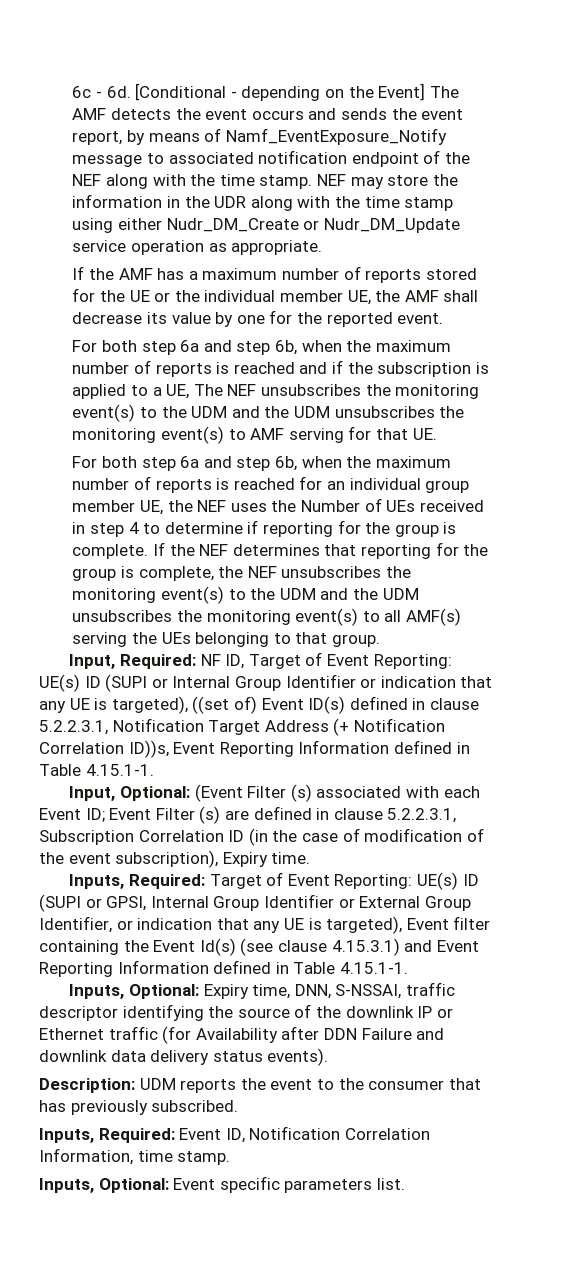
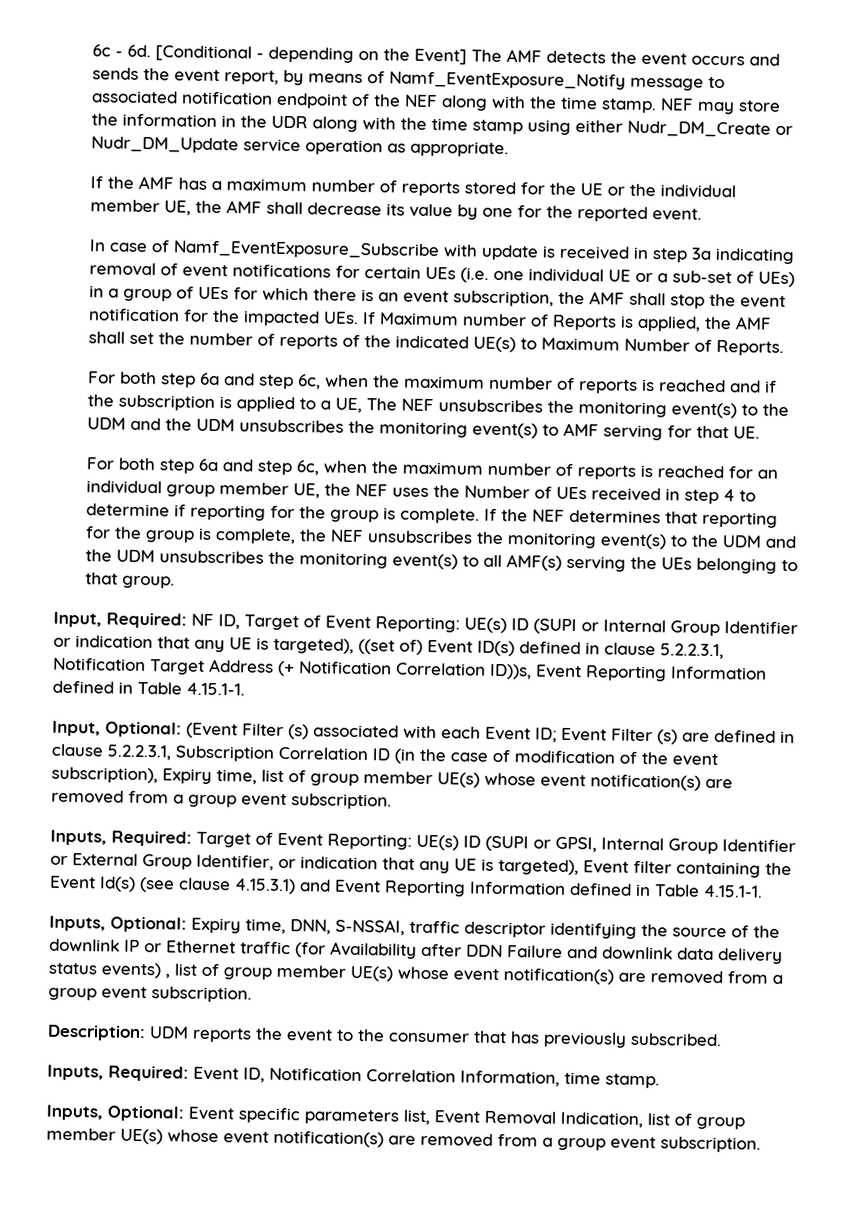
- For both step 6a and step 6b, when the maximum number of reports is reached and if the subscription is applied to a UE, The NEF unsubscribes the monitoring event(s) to the UDM and the UDM unsubscribes the monitoring event(s) to AMF serving for that UE.
+ In case of Namf_EventExposure_Subscribe with update is received in step 3a indicating removal of event notifications for certain UEs (i.e. one individual UE or a sub-set of UEs) in a group of UEs for which there is an event subscription, the AMF shall stop the event notification for the impacted UEs. If Maximum number of Reports is applied, the AMF shall set the number of reports of the indicated UE(s) to Maximum Number of Reports.
+ For both step 6a and step 6c, when the maximum number of reports is reached and if the subscription is applied to a UE, The NEF unsubscribes the monitoring event(s) to the UDM and the UDM unsubscribes the monitoring event(s) to AMF serving for that UE.
- For both step 6a and step 6b, when the maximum number of reports is reached for an individual group member UE, the NEF uses the Number of UEs received in step 4 to determine if reporting for the group is complete.
+ For both step 6a and step 6c, when the maximum number of reports is reached for an individual group member UE, the NEF uses the Number of UEs received in step 4 to determine if reporting for the group is complete.
- Input, Optional: (Event Filter (s) associated with each Event ID; Event Filter (s) are defined in clause 5.2.2.3.1, Subscription Correlation ID (in the case of modification of the event subscription), Expiry time.
+ Input, Optional: (Event Filter (s) associated with each Event ID; Event Filter (s) are defined in clause 5.2.2.3.1, Subscription Correlation ID (in the case of modification of the event subscription), Expiry time, list of group member UE(s) whose event notification(s) are removed from a group event subscription.
- Inputs, Optional: Expiry time, DNN, S-NSSAI, traffic descriptor identifying the source of the downlink IP or Ethernet traffic (for Availability after DDN Failure and downlink data delivery status events).
+ Inputs, Optional: Expiry time, DNN, S-NSSAI, traffic descriptor identifying the source of the downlink IP or Ethernet traffic (for Availability after DDN Failure and downlink data delivery status events) , list of group member UE(s) whose event notification(s) are removed from a group event subscription.
- Inputs, Optional: Event specific parameters list.
+ Inputs, Optional: Event specific parameters list, Event Removal Indication, list of group member UE(s) whose event notification(s) are removed from a group event subscription.

